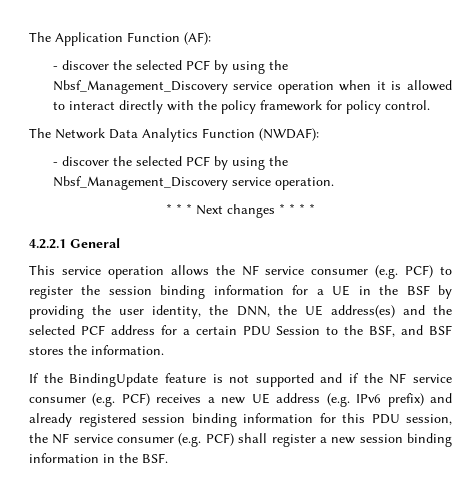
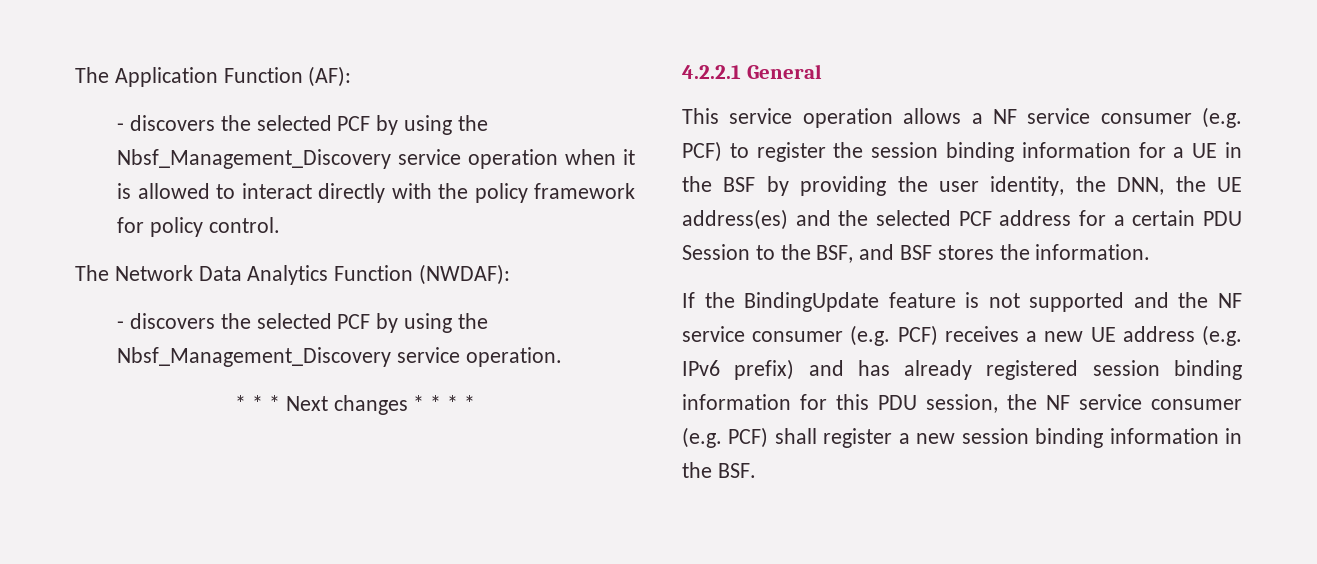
- - discover the selected PCF by using the Nbsf_Management_Discovery service operation when it is allowed to interact directly with the policy framework for policy control.
+ - discovers the selected PCF by using the Nbsf_Management_Discovery service operation when it is allowed to interact directly with the policy framework for policy control.
- - discover the selected PCF by using the Nbsf_Management_Discovery service operation.
+ - discovers the selected PCF by using the Nbsf_Management_Discovery service operation.
- This service operation allows the NF service consumer (e.g. PCF) to register the session binding information for a UE in the BSF by providing the user identity, the DNN, the UE address(es) and the selected PCF address for a certain PDU Session to the BSF, and BSF stores the information.
+ This service operation allows a NF service consumer (e.g. PCF) to register the session binding information for a UE in the BSF by providing the user identity, the DNN, the UE address(es) and the selected PCF address for a certain PDU Session to the BSF, and BSF stores the information.
- If the BindingUpdate feature is not supported and if the NF service consumer (e.g. PCF) receives a new UE address (e.g. IPv6 prefix) and already registered session binding information for this PDU session, the NF service consumer (e.g. PCF) shall register a new session binding information in the BSF.
+ If the BindingUpdate feature is not supported and the NF service consumer (e.g. PCF) receives a new UE address (e.g. IPv6 prefix) and has already registered session binding information for this PDU session, the NF service consumer (e.g. PCF) shall register a new session binding information in the BSF.

